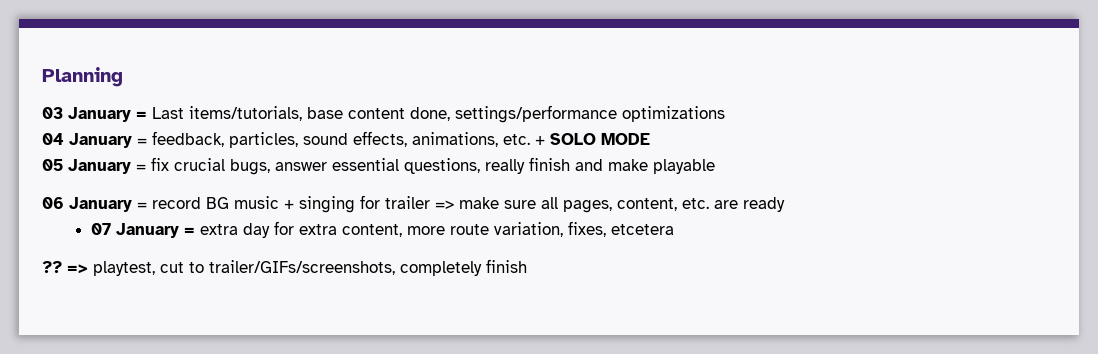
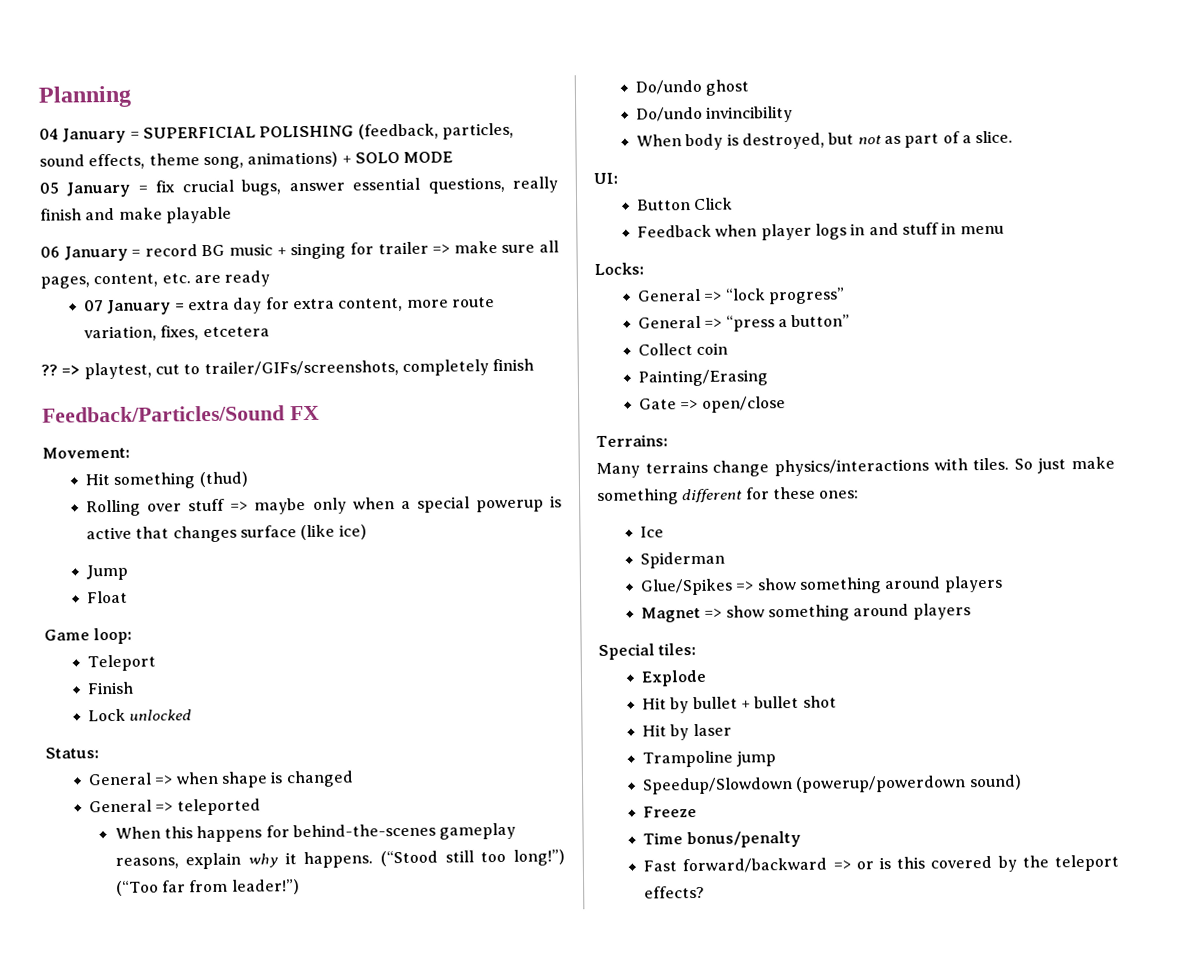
- 03 January = Last items/tutorials, base content done, settings/performance optimizations
- 04 January = feedback, particles, sound effects, animations, etc. + SOLO MODE
+ 04 January = SUPERFICIAL POLISHING (feedback, particles, sound effects, theme song, animations) + SOLO MODE
+ Feedback/Particles/Sound FX
+ Movement:
+ Hit something (thud)
+ Rolling over stuff => maybe only when a special powerup is active that changes surface (like ice)
+ Jump
+ Float
+ Game loop:
+ Teleport
+ Finish
+ Lock unlocked
+ Status:
+ General => when shape is changed
+ General => teleported
+ When this happens for behind-the-scenes gameplay reasons, explain why it happens. (“Stood still too long!”) (“Too far from leader!”)
+ Do/undo ghost
+ Do/undo invincibility
+ When body is destroyed, but not as part of a slice.
+ UI:
+ Button Click
+ Feedback when player logs in and stuff in menu
+ Locks:
+ General => “lock progress”
+ General => “press a button”
+ Collect coin
+ Painting/Erasing
+ Gate => open/close
+ Terrains:
+ Many terrains change physics/interactions with tiles. So just make something different for these ones:
+ Ice
+ Spiderman
+ Glue/Spikes => show something around players
+ Magnet => show something around players
+ Special tiles:
+ Explode
+ Hit by bullet + bullet shot
+ Hit by laser
+ Trampoline jump
+ Speedup/Slowdown (powerup/powerdown sound)
+ Freeze
+ Time bonus/penalty
+ Fast forward/backward => or is this covered by the teleport effects?

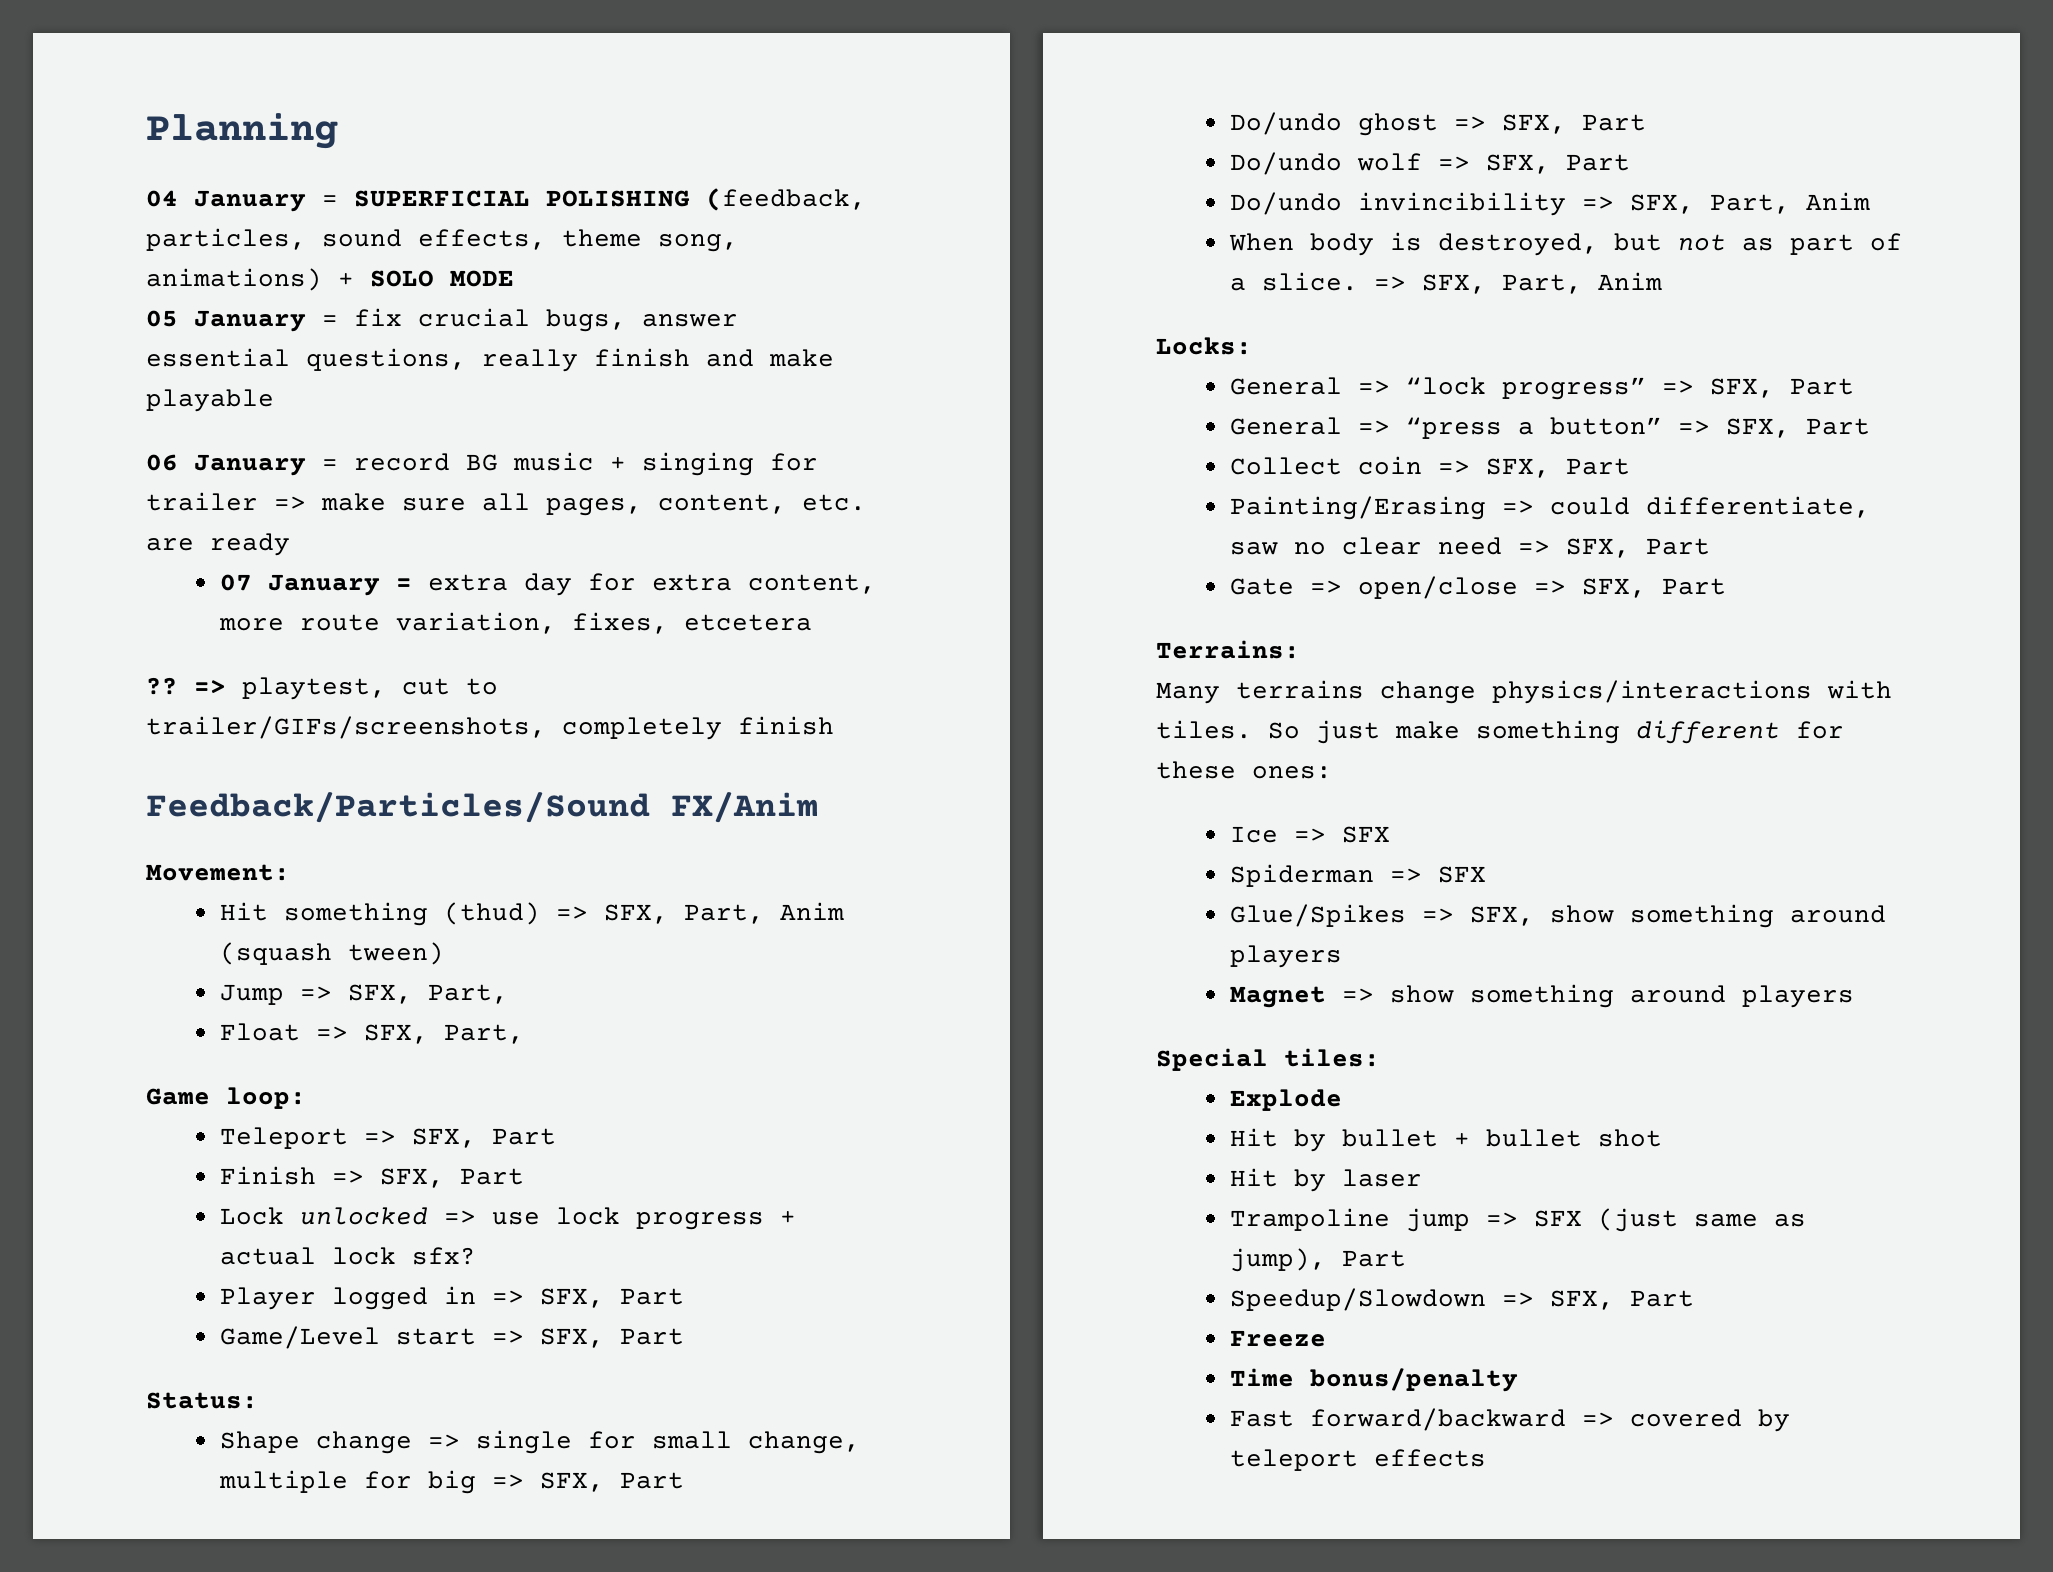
- Feedback/Particles/Sound FX
+ Feedback/Particles/Sound FX/Anim
- Hit something (thud)
- Rolling over stuff => maybe only when a special powerup is active that changes surface (like ice)
- Jump
- Float
+ Hit something (thud) => SFX, Part, Anim (squash tween)
+ Jump => SFX, Part,
+ Float => SFX, Part,
  Game loop:
- Teleport
- Finish
- Lock unlocked
+ Teleport => SFX, Part
+ Finish => SFX, Part
+ Lock unlocked => use lock progress + actual lock sfx?
+ Player logged in => SFX, Part
+ Game/Level start => SFX, Part
  Status:
- General => when shape is changed
- General => teleported
- When this happens for behind-the-scenes gameplay reasons, explain why it happens. (“Stood still too long!”) (“Too far from leader!”)
- Do/undo ghost
- Do/undo invincibility
+ Shape change => single for small change, multiple for big => SFX, Part
+ Do/undo ghost => SFX, Part
+ Do/undo wolf => SFX, Part
+ Do/undo invincibility => SFX, Part, Anim
- When body is destroyed, but not as part of a slice.
- UI:
- Button Click
- Feedback when player logs in and stuff in menu
+ When body is destroyed, but not as part of a slice. => SFX, Part, Anim
- General => “lock progress”
+ General => “lock progress” => SFX, Part
- General => “press a button”
+ General => “press a button” => SFX, Part
- Collect coin
- Painting/Erasing
+ Collect coin => SFX, Part
+ Painting/Erasing => could differentiate, saw no clear need => SFX, Part
- Gate => open/close
+ Gate => open/close => SFX, Part
- Ice
+ Ice => SFX
- Spiderman
+ Spiderman => SFX
- Glue/Spikes => show something around players
+ Glue/Spikes => SFX, show something around players
- Trampoline jump
- Speedup/Slowdown (powerup/powerdown sound)
+ Trampoline jump => SFX (just same as jump), Part
+ Speedup/Slowdown => SFX, Part
- Fast forward/backward => or is this covered by the teleport effects?
+ Fast forward/backward => covered by teleport effects

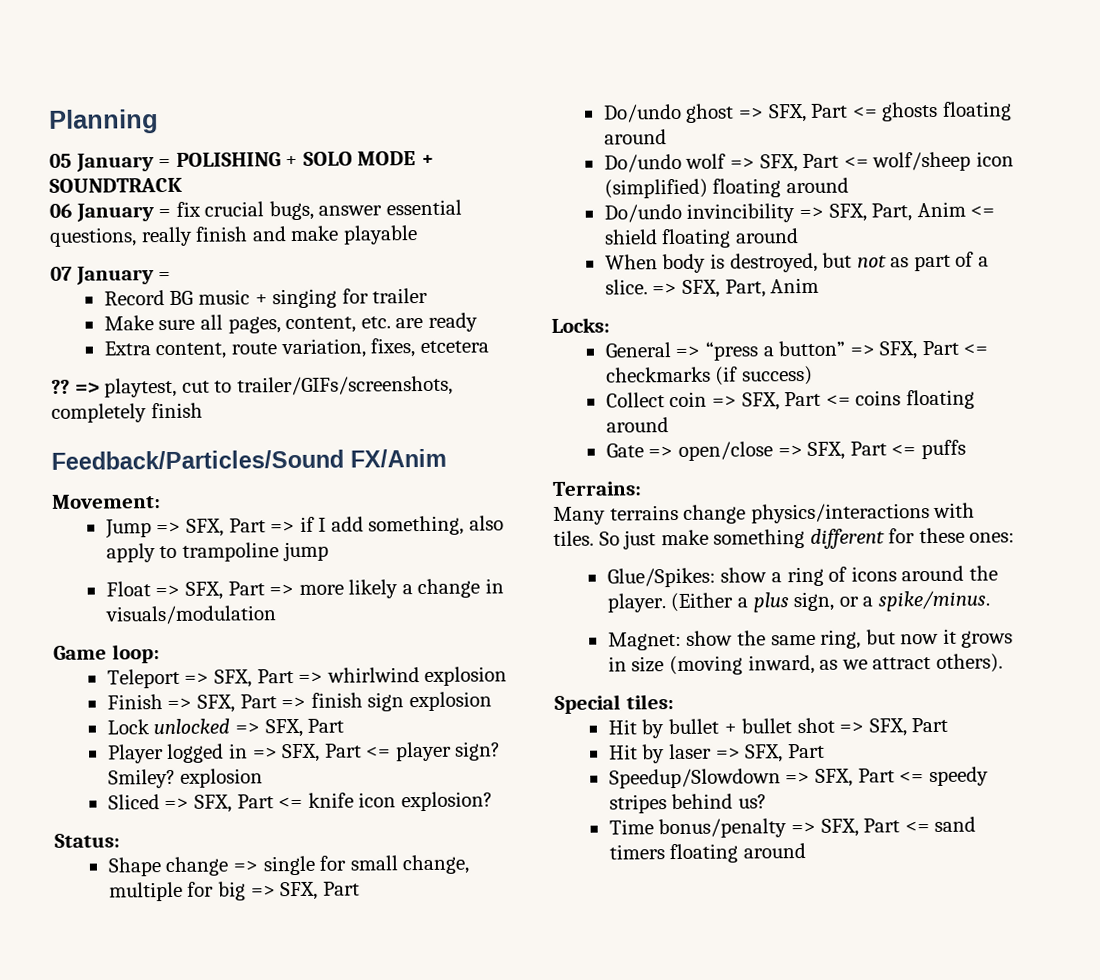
- 04 January = SUPERFICIAL POLISHING (feedback, particles, sound effects, theme song, animations) + SOLO MODE
- 05 January = fix crucial bugs, answer essential questions, really finish and make playable
+ 05 January = POLISHING + SOLO MODE + SOUNDTRACK
+ 06 January = fix crucial bugs, answer essential questions, really finish and make playable
- 06 January = record BG music + singing for trailer => make sure all pages, content, etc. are ready
+ 07 January =
+ Record BG music + singing for trailer
+ Make sure all pages, content, etc. are ready
- 07 January = extra day for extra content, more route variation, fixes, etcetera
+ Extra content, route variation, fixes, etcetera
- Hit something (thud) => SFX, Part, Anim (squash tween)
- Jump => SFX, Part,
- Float => SFX, Part,
+ Jump => SFX, Part => if I add something, also apply to trampoline jump
+ Float => SFX, Part => more likely a change in visuals/modulation
- Teleport => SFX, Part
+ Teleport => SFX, Part => whirlwind explosion
- Finish => SFX, Part
+ Finish => SFX, Part => finish sign explosion
- Lock unlocked => use lock progress + actual lock sfx?
+ Lock unlocked => SFX, Part
- Player logged in => SFX, Part
- Game/Level start => SFX, Part
+ Player logged in => SFX, Part <= player sign? Smiley? explosion
+ Sliced => SFX, Part <= knife icon explosion?
- Do/undo ghost => SFX, Part
+ Do/undo ghost => SFX, Part <= ghosts floating around
- Do/undo wolf => SFX, Part
+ Do/undo wolf => SFX, Part <= wolf/sheep icon (simplified) floating around
- Do/undo invincibility => SFX, Part, Anim
+ Do/undo invincibility => SFX, Part, Anim <= shield floating around
- General => “lock progress” => SFX, Part
- General => “press a button” => SFX, Part
+ General => “press a button” => SFX, Part <= checkmarks (if success)
- Collect coin => SFX, Part
- Painting/Erasing => could differentiate, saw no clear need => SFX, Part
+ Collect coin => SFX, Part <= coins floating around
- Gate => open/close => SFX, Part
+ Gate => open/close => SFX, Part <= puffs
- Ice => SFX
- Spiderman => SFX
- Glue/Spikes => SFX, show something around players
- Magnet => show something around players
+ Glue/Spikes: show a ring of icons around the player. (Either a plus sign, or a spike/minus.
+ Magnet: show the same ring, but now it grows in size (moving inward, as we attract others).
- Explode
- Hit by bullet + bullet shot
+ Hit by bullet + bullet shot => SFX, Part
- Hit by laser
- Trampoline jump => SFX (just same as jump), Part
+ Hit by laser => SFX, Part
- Speedup/Slowdown => SFX, Part
- Freeze
- Time bonus/penalty
- Fast forward/backward => covered by teleport effects
+ Speedup/Slowdown => SFX, Part <= speedy stripes behind us?
+ Time bonus/penalty => SFX, Part <= sand timers floating around

